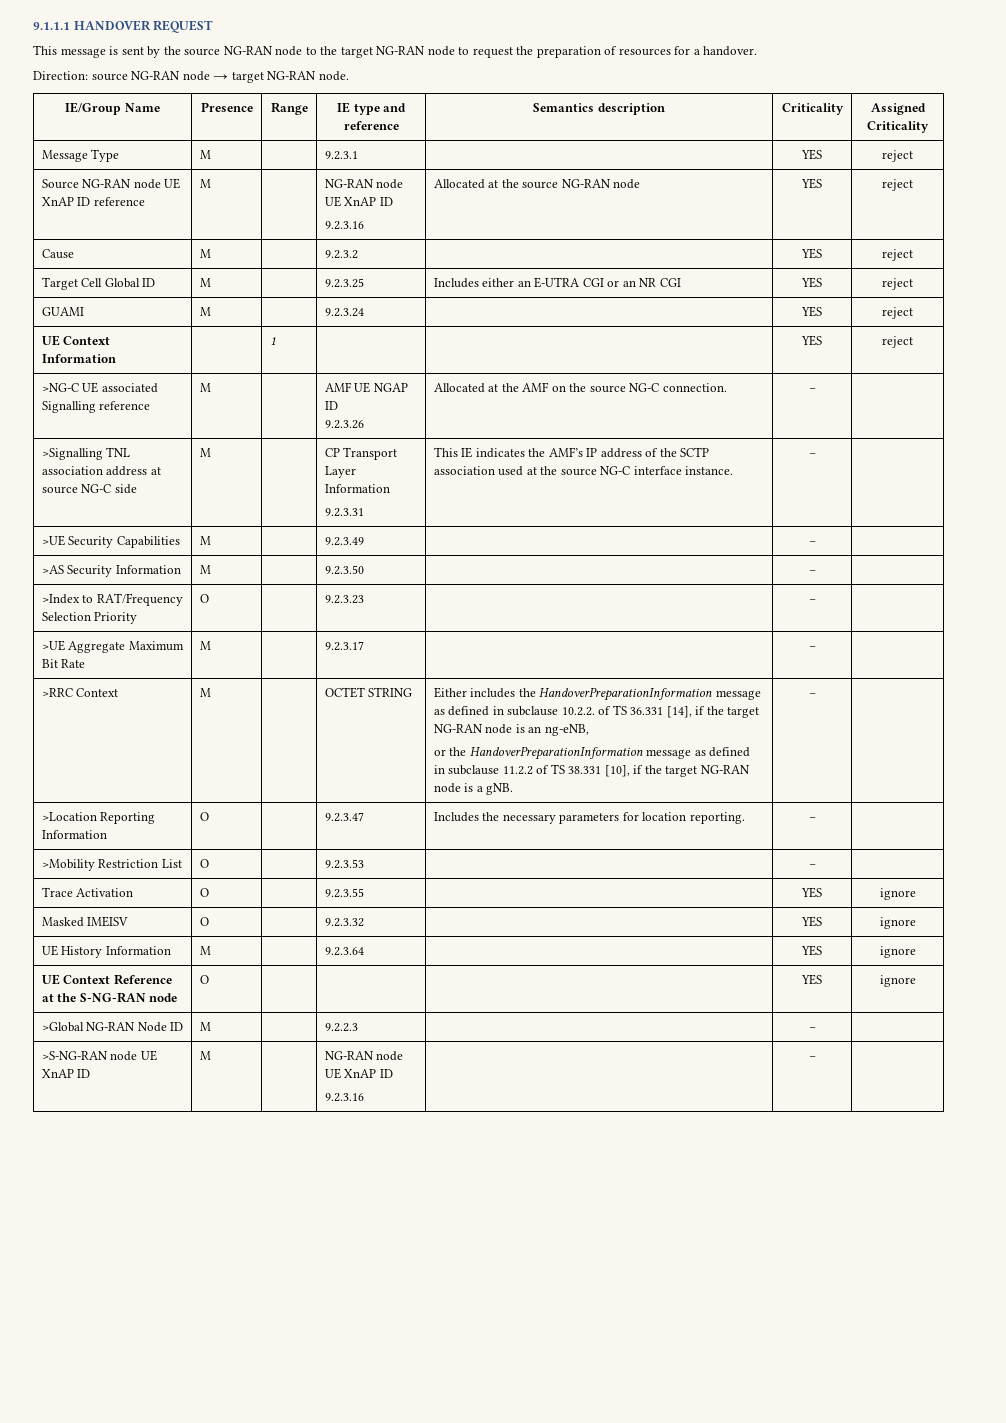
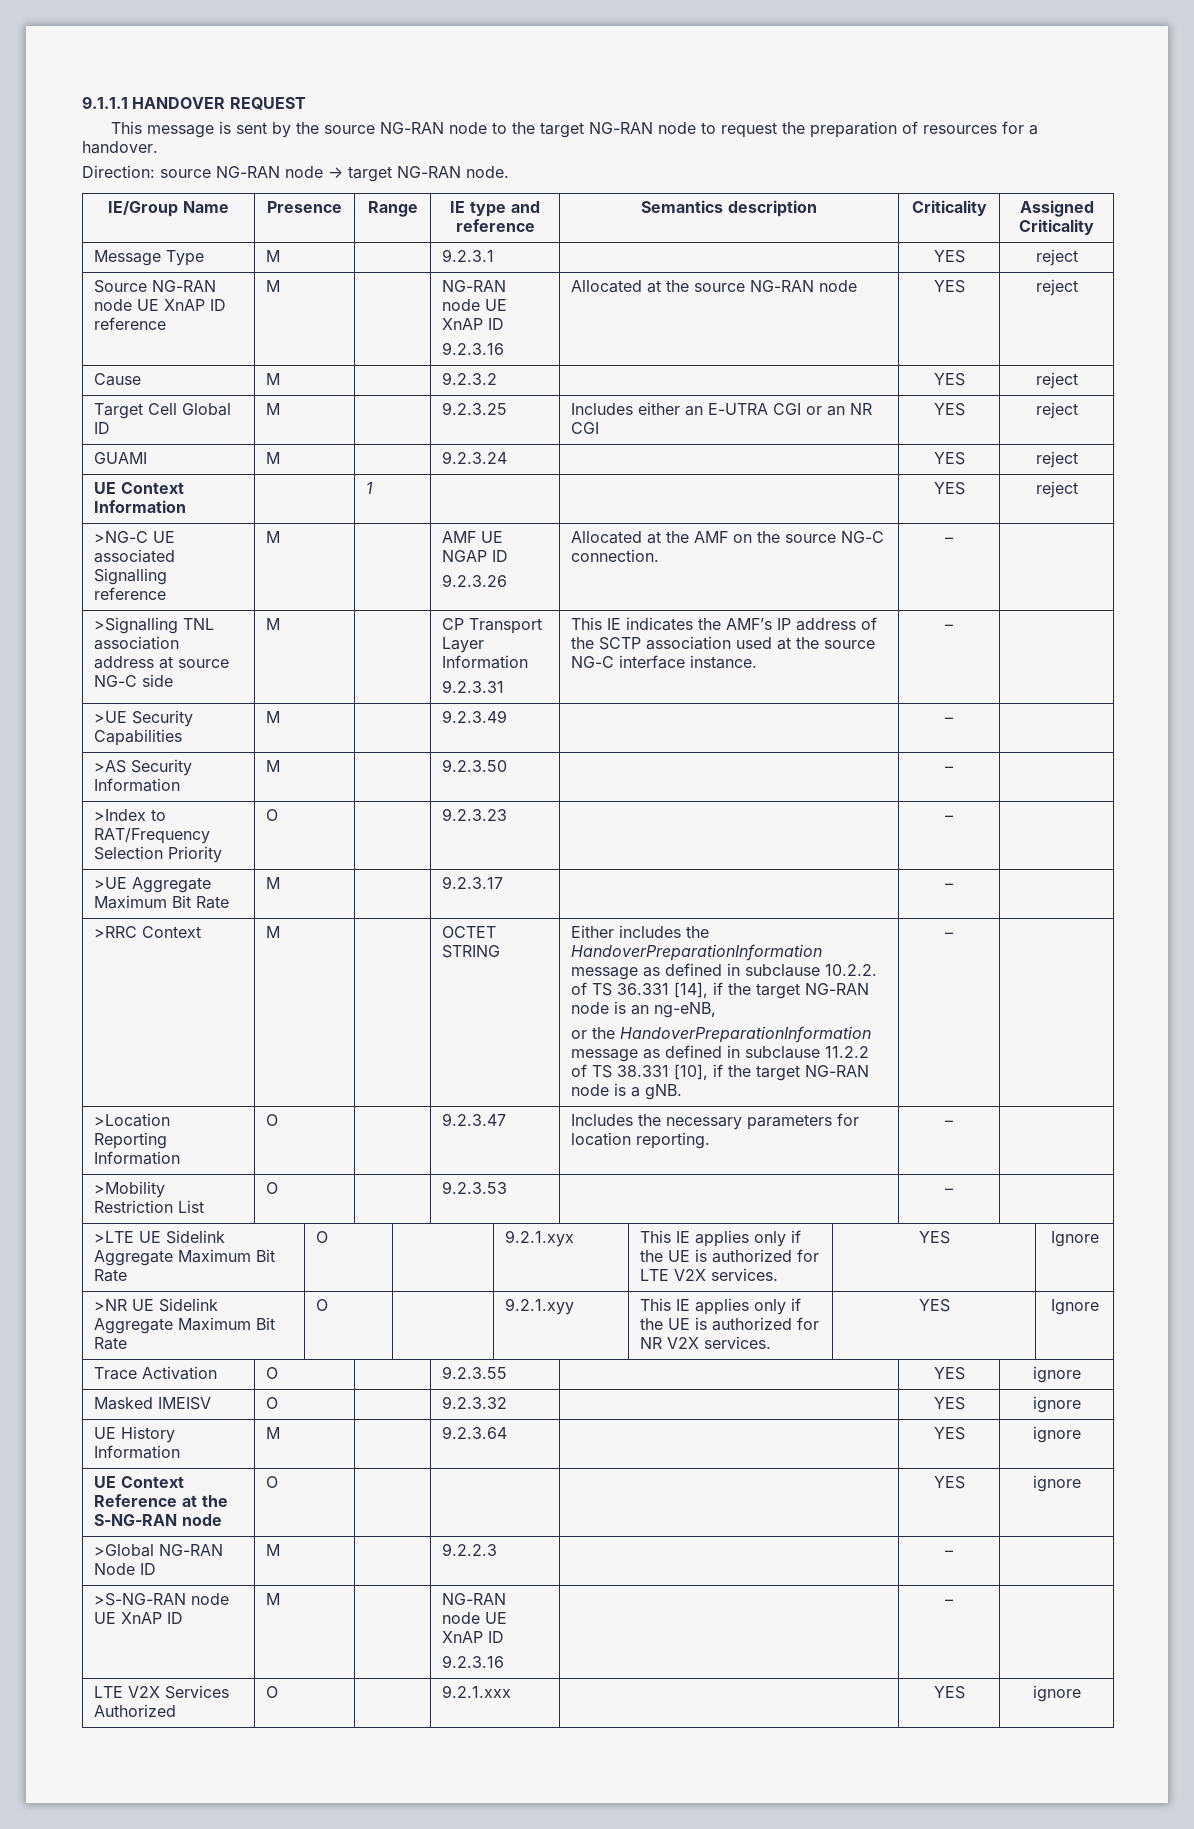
+ >LTE UE Sidelink Aggregate Maximum Bit Rate | O | | 9.2.1.xyx | This IE applies only if the UE is authorized for LTE V2X services. | YES | Ignore
+ >NR UE Sidelink Aggregate Maximum Bit Rate | O | | 9.2.1.xyy | This IE applies only if the UE is authorized for NR V2X services. | YES | Ignore
+ LTE V2X Services Authorized | O | | 9.2.1.xxx | | YES | ignore

